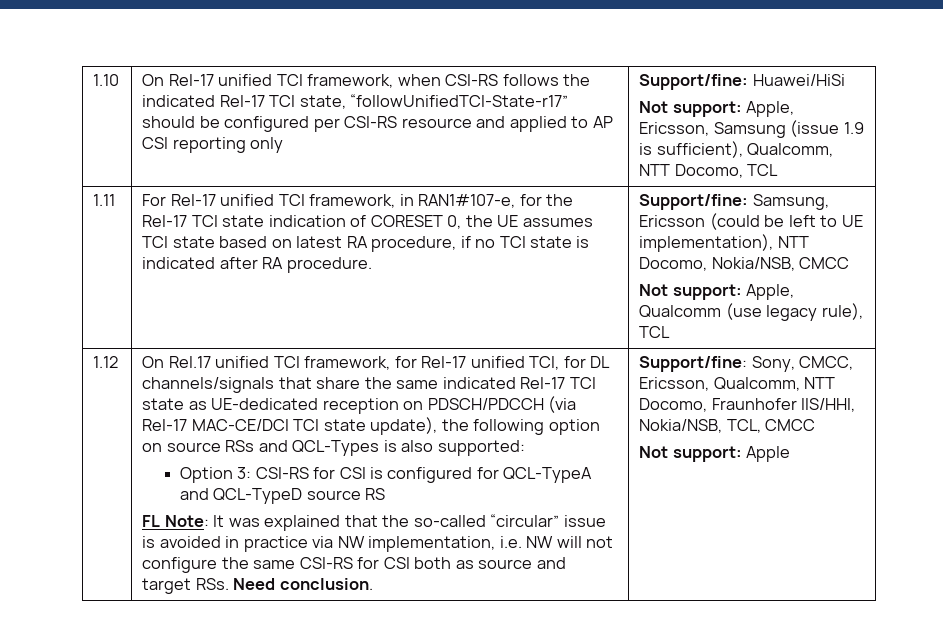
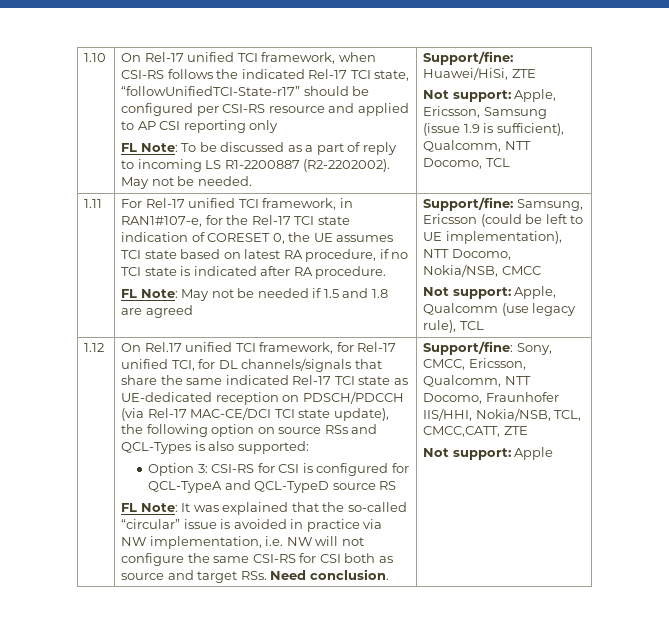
- Support/fine: Huawei/HiSi
+ FL Note: To be discussed as a part of reply to incoming LS R1-2200887 (R2-2202002). May not be needed. | Support/fine: Huawei/HiSi, ZTE
+ FL Note: May not be needed if 1.5 and 1.8 are agreed
- Support/fine: Sony, CMCC, Ericsson, Qualcomm, NTT Docomo, Fraunhofer IIS/HHI, Nokia/NSB, TCL, CMCC
+ Support/fine: Sony, CMCC, Ericsson, Qualcomm, NTT Docomo, Fraunhofer IIS/HHI, Nokia/NSB, TCL, CMCC,CATT, ZTE

